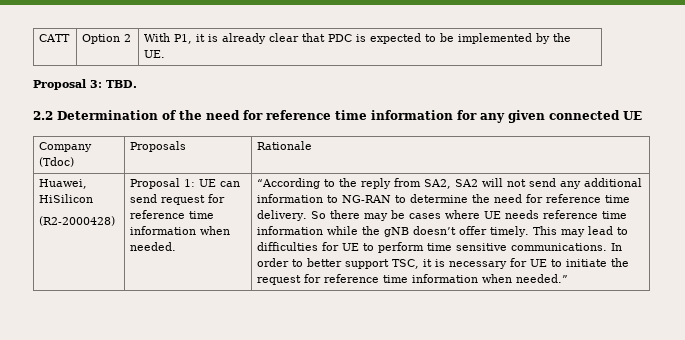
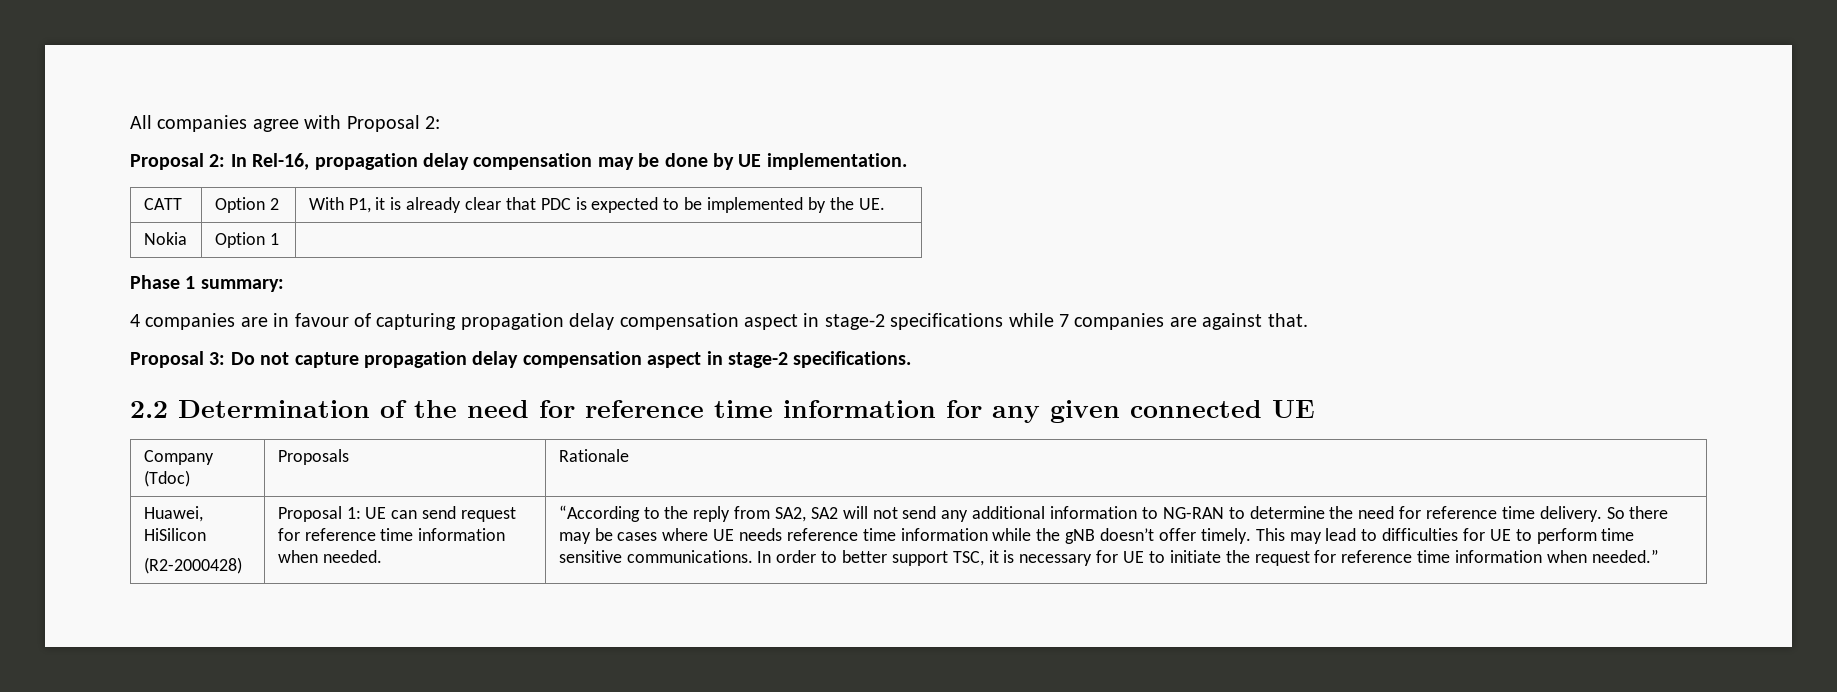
+ All companies agree with Proposal 2:
+ Proposal 2: In Rel-16, propagation delay compensation may be done by UE implementation.
- Proposal 3: TBD.
+ Nokia | Option 1 |
+ Phase 1 summary:
+ 4 companies are in favour of capturing propagation delay compensation aspect in stage-2 specifications while 7 companies are against that.
+ Proposal 3: Do not capture propagation delay compensation aspect in stage-2 specifications.

